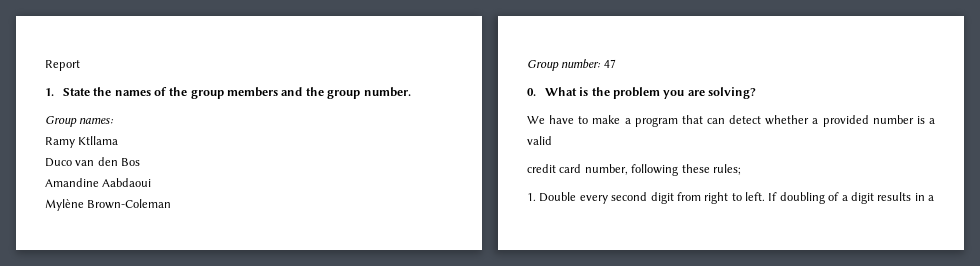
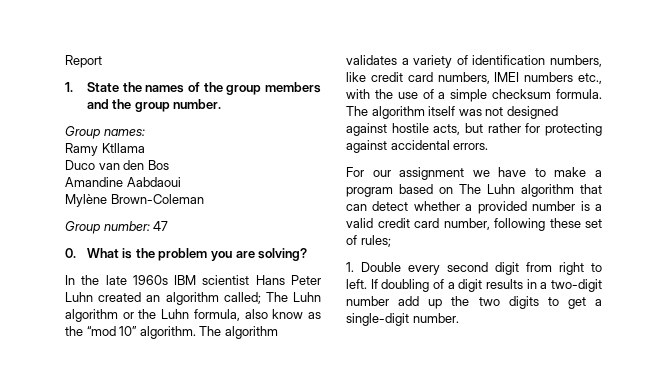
- We have to make a program that can detect whether a provided number is a valid
- credit card number, following these rules;
+ In the late 1960s IBM scientist Hans Peter Luhn created an algorithm called; The Luhn algorithm or the Luhn formula, also know as the “mod 10” algorithm. The algorithm validates a variety of identification numbers, like credit card numbers, IMEI numbers etc., with the use of a simple checksum formula. The algorithm itself was not designed against hostile acts, but rather for protecting against accidental errors.
+ For our assignment we have to make a program based on The Luhn algorithm that can detect whether a provided number is a valid credit card number, following these set of rules;
- If doubling of a digit results in a
+ If doubling of a digit results in a two-digit number add up the two digits to get a single-digit number.

